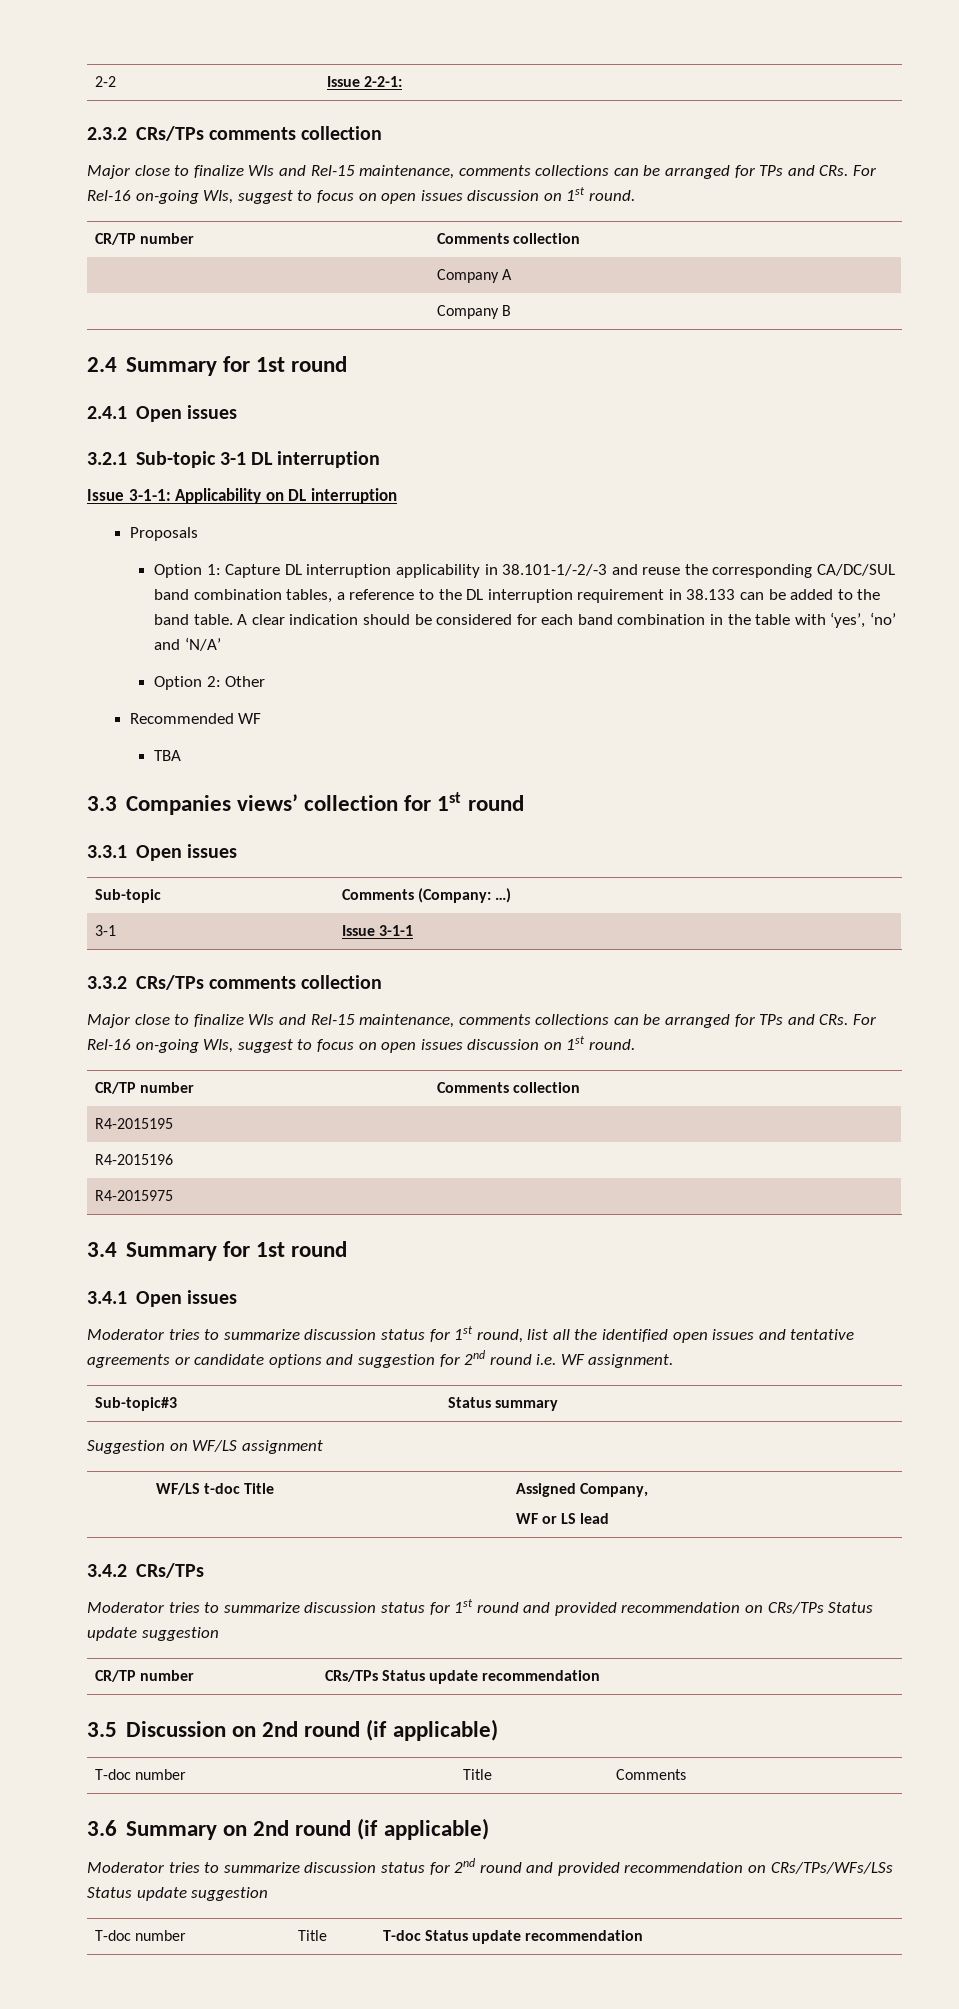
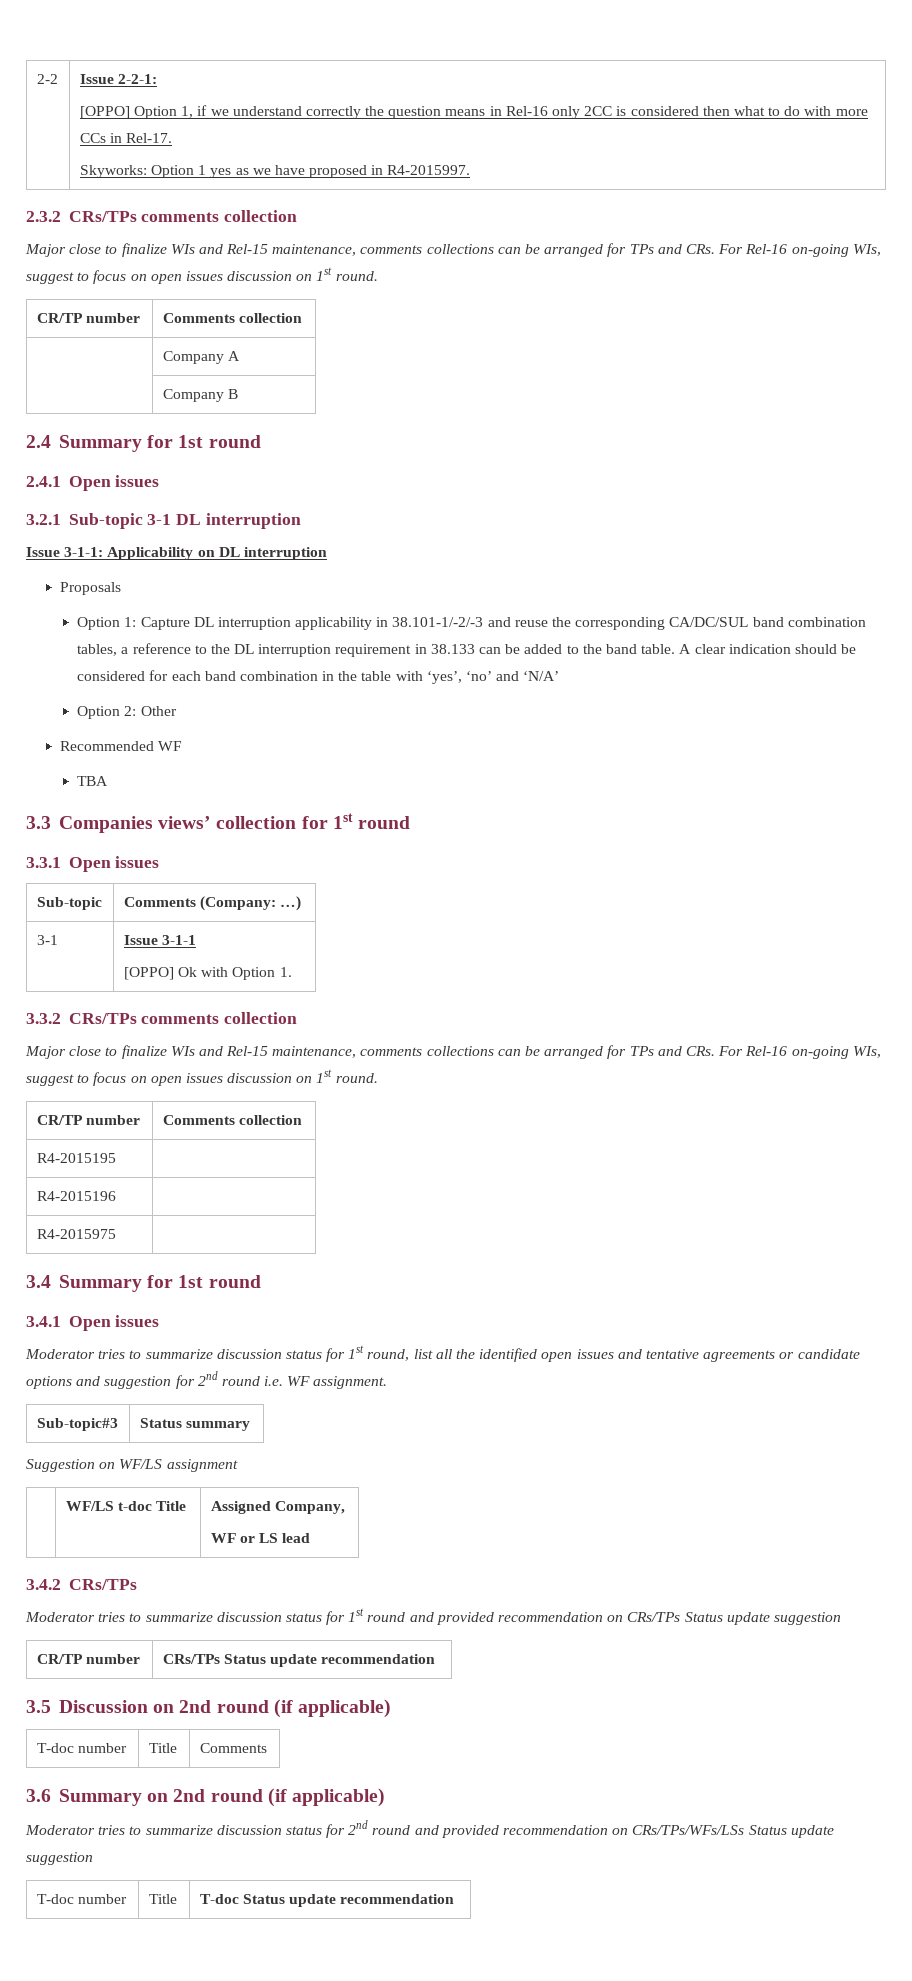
  2-2 | Issue 2-2-1:
+ [OPPO] Option 1, if we understand correctly the question means in Rel-16 only 2CC is considered then what to do with more CCs in Rel-17.
+ Skyworks: Option 1 yes as we have proposed in R4-2015997.
  3-1 | Issue 3-1-1
+ [OPPO] Ok with Option 1.

